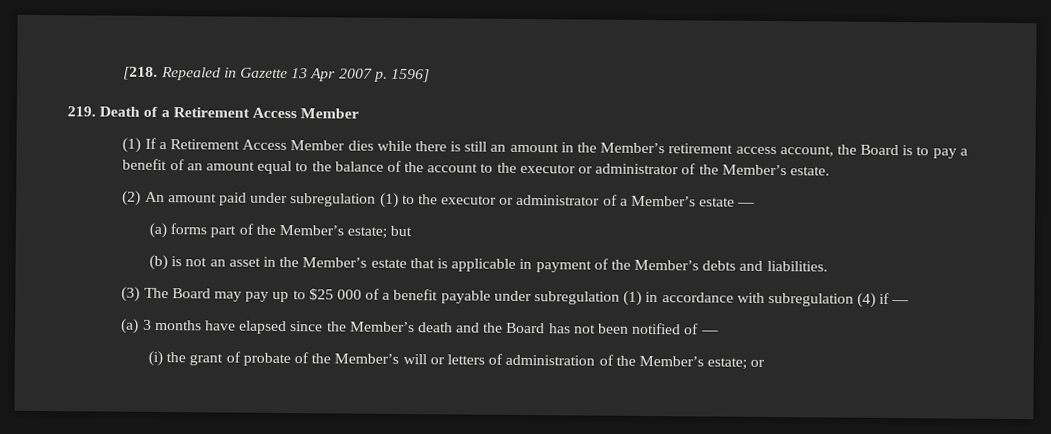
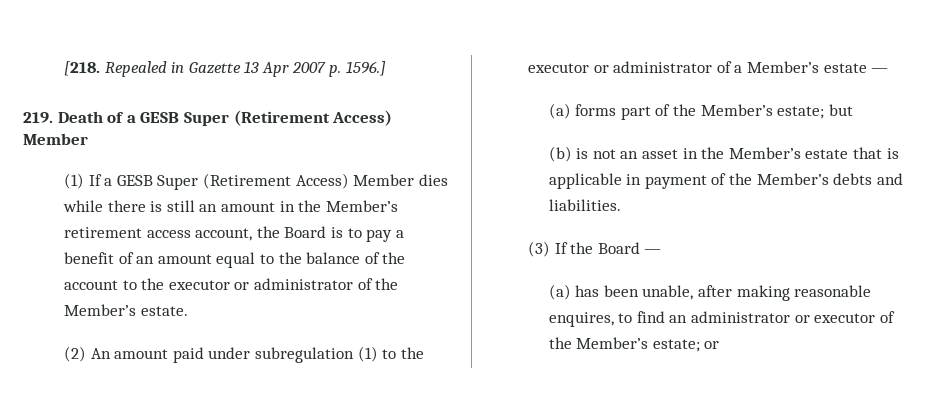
- [218. Repealed in Gazette 13 Apr 2007 p. 1596]
+ [218. Repealed in Gazette 13 Apr 2007 p. 1596.]
- 219. Death of a Retirement Access Member
+ 219. Death of a GESB Super (Retirement Access) Member
- (1) If a Retirement Access Member dies while there is still an amount in the Member’s retirement access account, the Board is to pay a benefit of an amount equal to the balance of the account to the executor or administrator of the Member’s estate.
+ (1) If a GESB Super (Retirement Access) Member dies while there is still an amount in the Member’s retirement access account, the Board is to pay a benefit of an amount equal to the balance of the account to the executor or administrator of the Member’s estate.
- (3) The Board may pay up to $25 000 of a benefit payable under subregulation (1) in accordance with subregulation (4) if —
- (a) 3 months have elapsed since the Member’s death and the Board has not been notified of —
- (i) the grant of probate of the Member’s will or letters of administration of the Member’s estate; or
+ (3) If the Board —
+ (a) has been unable, after making reasonable enquires, to find an administrator or executor of the Member’s estate; or

